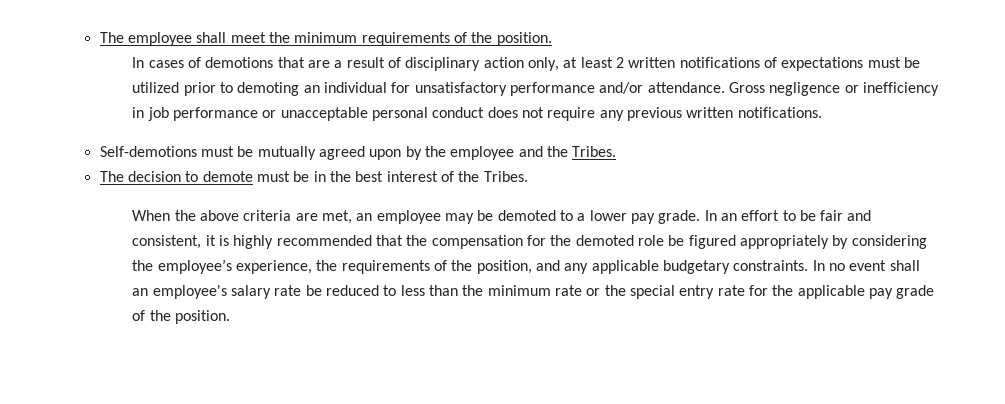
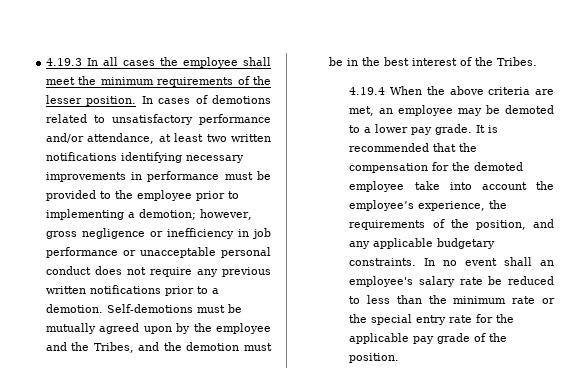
- The employee shall meet the minimum requirements of the position.
- In cases of demotions that are a result of disciplinary action only, at least 2 written notifications of expectations must be utilized prior to demoting an individual for unsatisfactory performance and/or attendance. Gross negligence or inefficiency in job performance or unacceptable personal conduct does not require any previous written notifications.
- Self-demotions must be mutually agreed upon by the employee and the Tribes.
- The decision to demote must be in the best interest of the Tribes.
+ 4.19.3 In all cases the employee shall meet the minimum requirements of the lesser position. In cases of demotions related to unsatisfactory performance and/or attendance, at least two written notifications identifying necessary improvements in performance must be provided to the employee prior to implementing a demotion; however, gross negligence or inefficiency in job performance or unacceptable personal conduct does not require any previous written notifications prior to a demotion. Self-demotions must be mutually agreed upon by the employee and the Tribes, and the demotion must be in the best interest of the Tribes.
- When the above criteria are met, an employee may be demoted to a lower pay grade.
+ 4.19.4 When the above criteria are met, an employee may be demoted to a lower pay grade.
- In an effort to be fair and consistent, it is highly recommended that the compensation for the demoted role be figured appropriately by considering the employee’s experience, the requirements of the position, and any applicable budgetary constraints.
+ It is recommended that the compensation for the demoted employee take into account the employee’s experience, the requirements of the position, and any applicable budgetary constraints.

